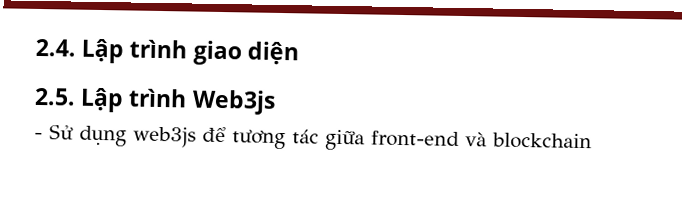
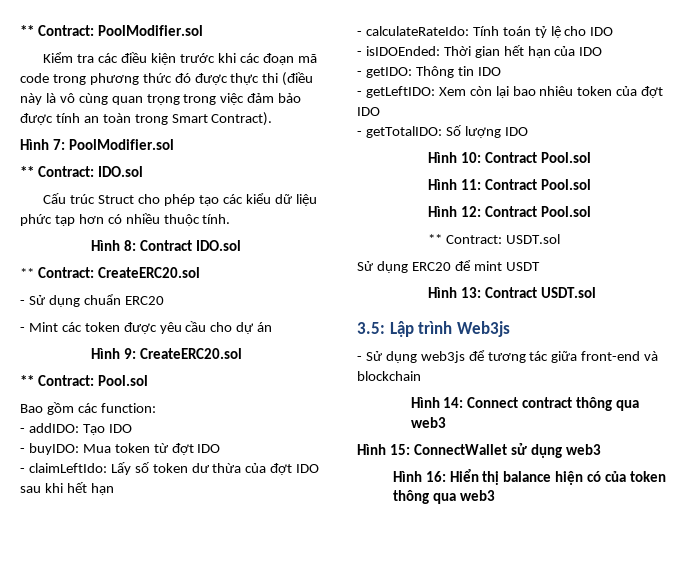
- 2.4. Lập trình giao diện
- 2.5. Lập trình Web3js
+ ** Contract: PoolModifier.sol
+ Kiểm tra các điều kiện trước khi các đoạn mã code trong phương thức đó được thực thi (điều này là vô cùng quan trọng trong việc đảm bảo được tính an toàn trong Smart Contract).
+ Hình 7: PoolModifier.sol
+ ** Contract: IDO.sol
+ Cấu trúc Struct cho phép tạo các kiểu dữ liệu phức tạp hơn có nhiều thuộc tính.
+ Hình 8: Contract IDO.sol
+ ** Contract: CreateERC20.sol
+ - Sử dụng chuẩn ERC20
+ - Mint các token được yêu cầu cho dự án
+ Hình 9: CreateERC20.sol
+ ** Contract: Pool.sol
+ Bao gồm các function:
+ - addIDO: Tạo IDO
+ - buyIDO: Mua token từ đợt IDO
+ - claimLeftIdo: Lấy số token dư thừa của đợt IDO sau khi hết hạn
+ - calculateRateIdo: Tính toán tỷ lệ cho IDO
+ - isIDOEnded: Thời gian hết hạn của IDO
+ - getIDO: Thông tin IDO
+ - getLeftIDO: Xem còn lại bao nhiêu token của đợt IDO
+ - getTotalIDO: Số lượng IDO
+ Hình 10: Contract Pool.sol
+ Hình 11: Contract Pool.sol
+ Hình 12: Contract Pool.sol
+ ** Contract: USDT.sol
+ Sử dụng ERC20 để mint USDT
+ Hình 13: Contract USDT.sol
+ 3.5: Lập trình Web3js
+ Hình 14: Connect contract thông qua web3
+ Hình 15: ConnectWallet sử dụng web3
+ Hình 16: Hiển thị balance hiện có của token thông qua web3

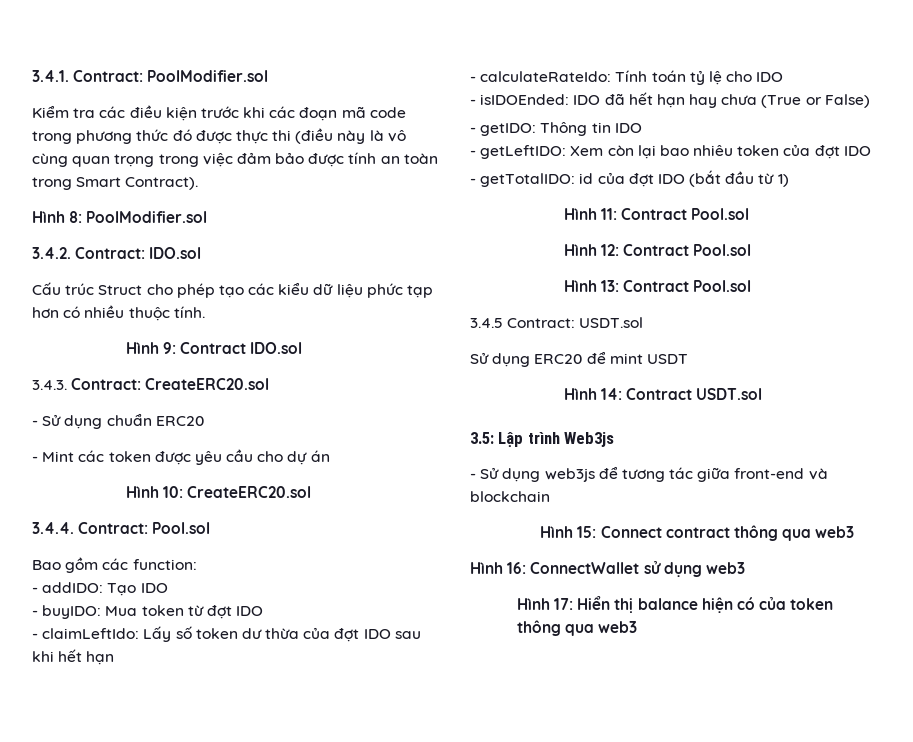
- ** Contract: PoolModifier.sol
+ 3.4.1. Contract: PoolModifier.sol
- Hình 7: PoolModifier.sol
- ** Contract: IDO.sol
+ Hình 8: PoolModifier.sol
+ 3.4.2. Contract: IDO.sol
- Hình 8: Contract IDO.sol
+ Hình 9: Contract IDO.sol
- ** Contract: CreateERC20.sol
+ 3.4.3. Contract: CreateERC20.sol
- Hình 9: CreateERC20.sol
- ** Contract: Pool.sol
+ Hình 10: CreateERC20.sol
+ 3.4.4. Contract: Pool.sol
- - isIDOEnded: Thời gian hết hạn của IDO
+ - isIDOEnded: IDO đã hết hạn hay chưa (True or False)
- - getTotalIDO: Số lượng IDO
- Hình 10: Contract Pool.sol
+ - getTotalIDO: id của đợt IDO (bắt đầu từ 1)
- ** Contract: USDT.sol
+ Hình 13: Contract Pool.sol
+ 3.4.5 Contract: USDT.sol
- Hình 13: Contract USDT.sol
+ Hình 14: Contract USDT.sol
- Hình 14: Connect contract thông qua web3
+ Hình 15: Connect contract thông qua web3
- Hình 15: ConnectWallet sử dụng web3
+ Hình 16: ConnectWallet sử dụng web3
- Hình 16: Hiển thị balance hiện có của token thông qua web3
+ Hình 17: Hiển thị balance hiện có của token thông qua web3

